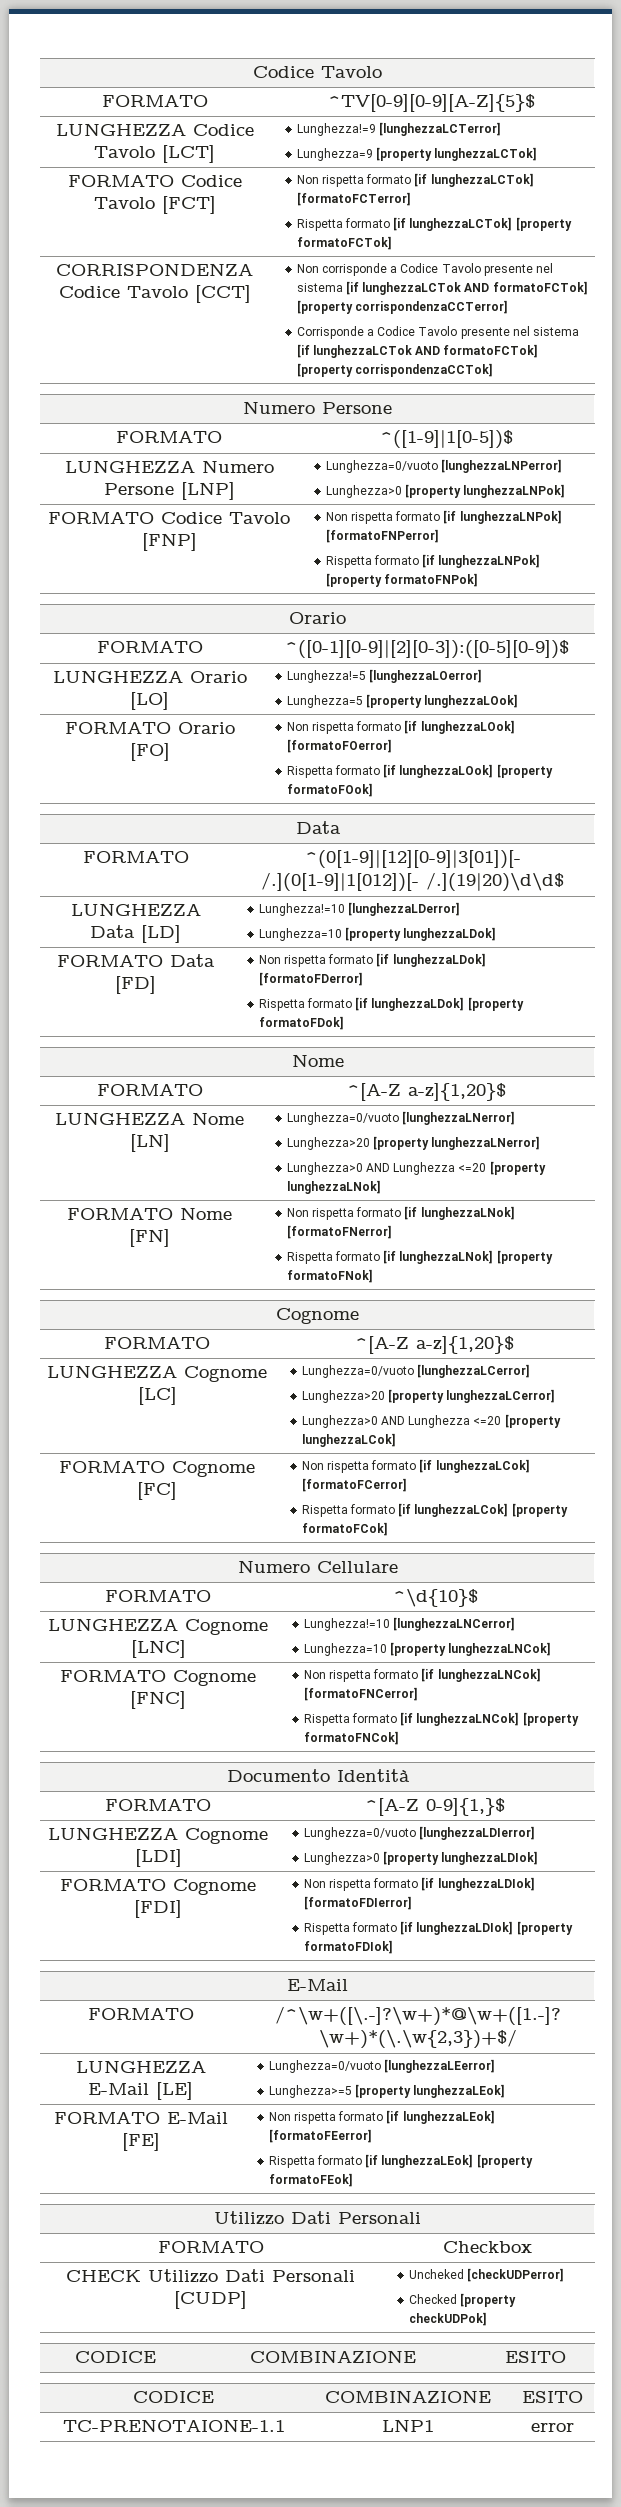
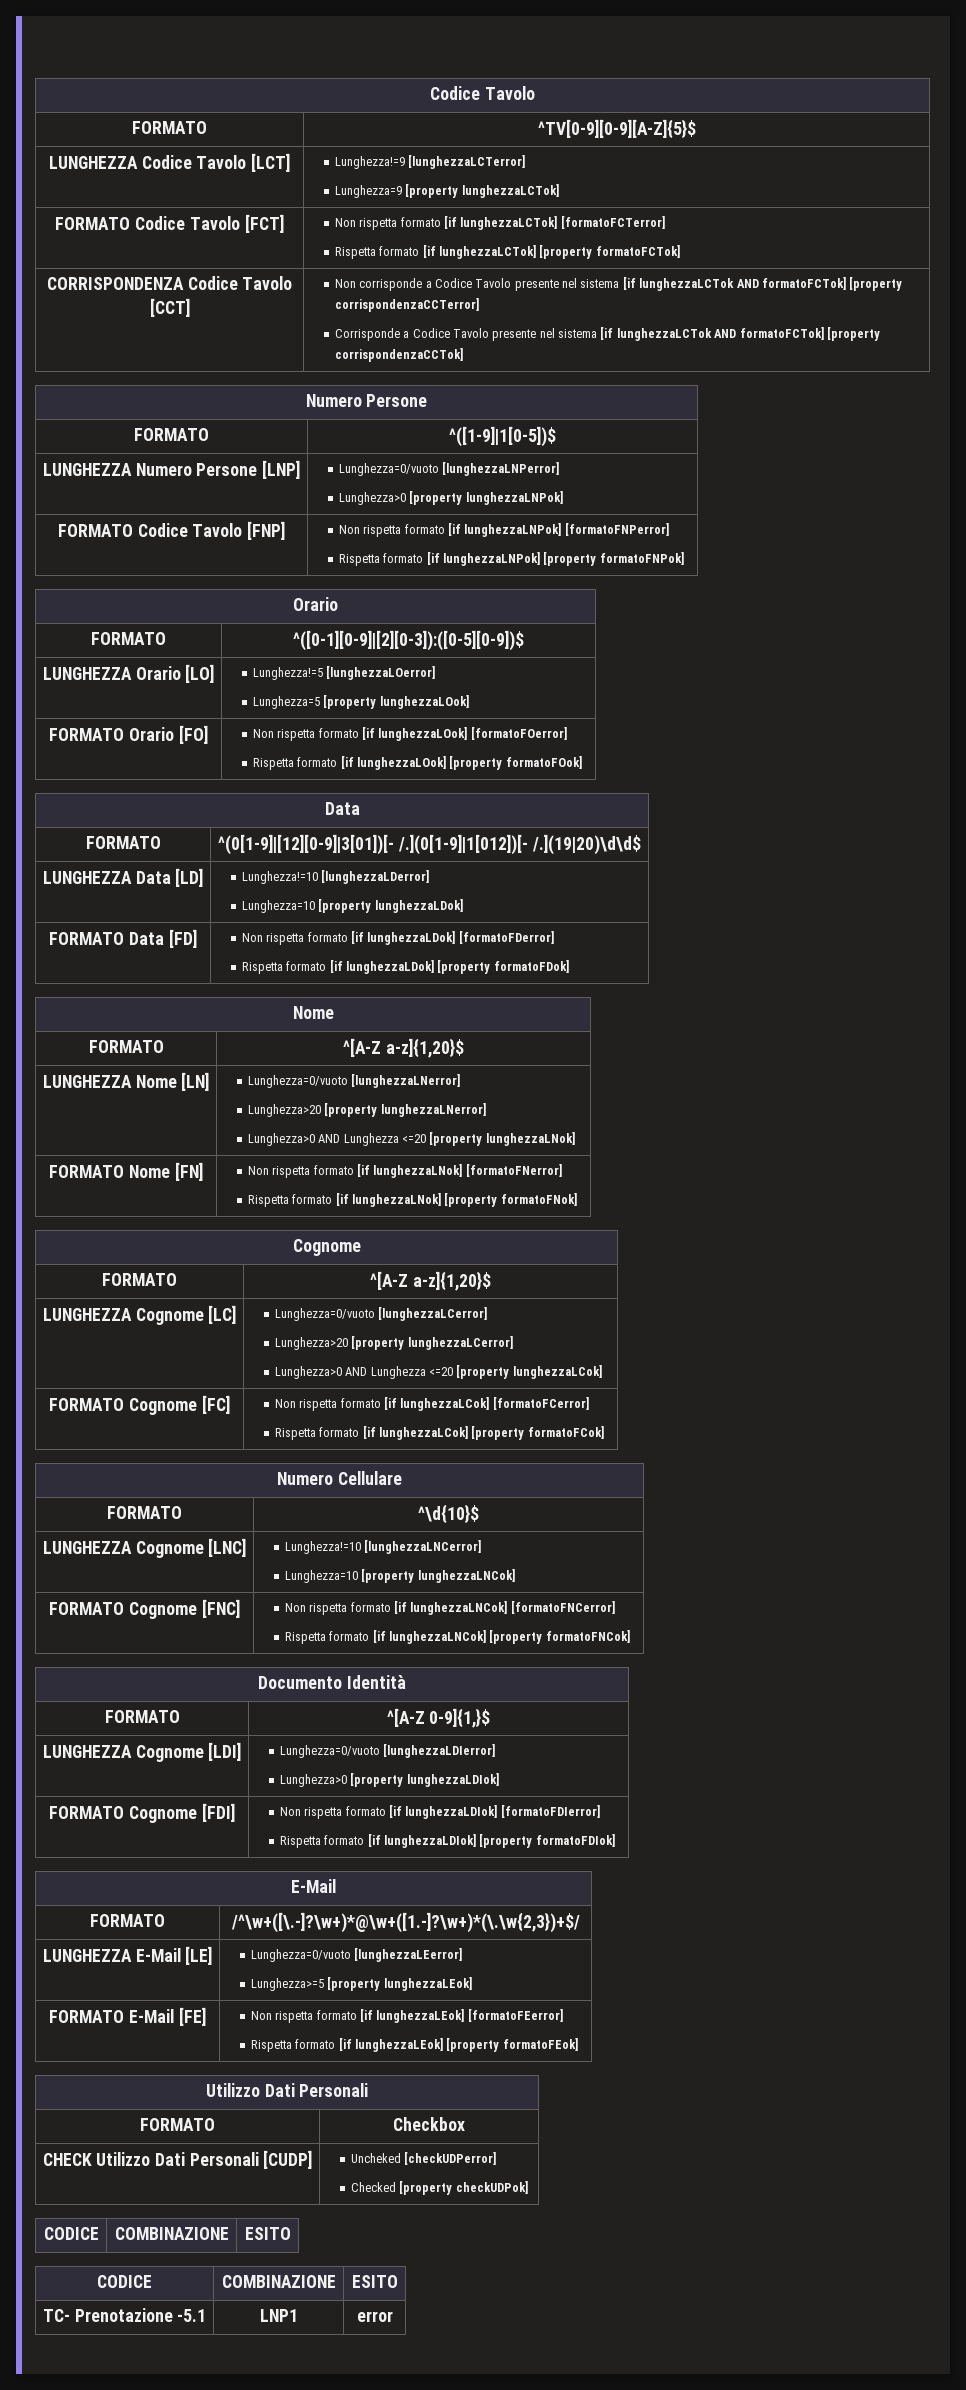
- TC-PRENOTAIONE-1.1 | LNP1 | error
+ TC- Prenotazione -5.1 | LNP1 | error

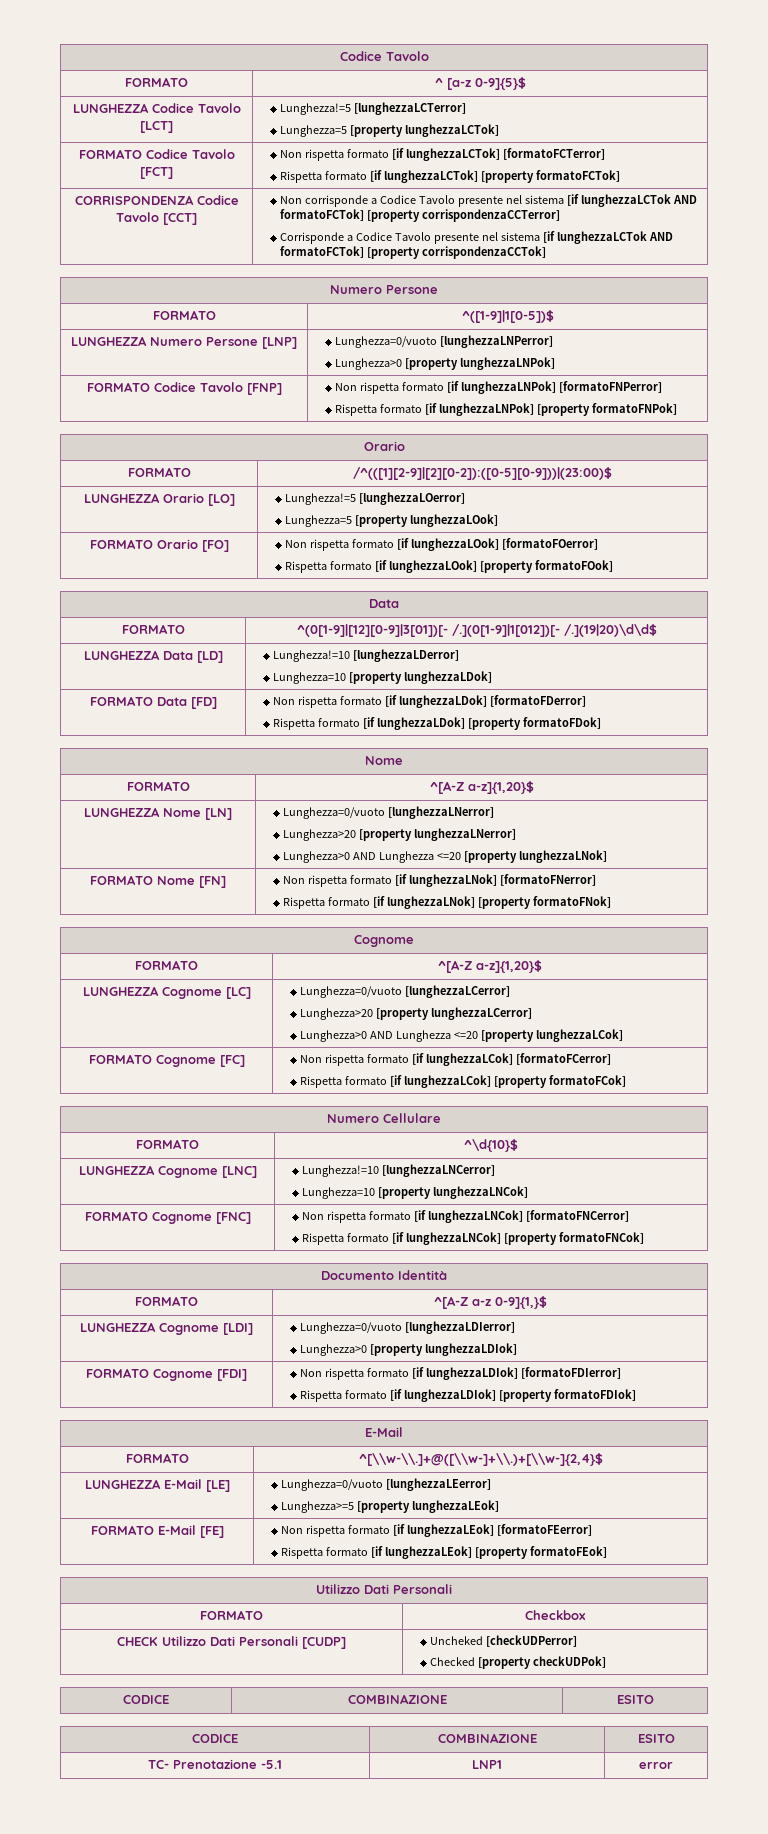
- FORMATO | ^TV[0-9][0-9][A-Z]{5}$
+ FORMATO | ^ [a-z 0-9]{5}$
- LUNGHEZZA Codice Tavolo [LCT] | Lunghezza!=9 [lunghezzaLCTerror]
- Lunghezza=9 [property lunghezzaLCTok]
+ LUNGHEZZA Codice Tavolo [LCT] | Lunghezza!=5 [lunghezzaLCTerror]
+ Lunghezza=5 [property lunghezzaLCTok]
- FORMATO | ^([0-1][0-9]|[2][0-3]):([0-5][0-9])$
+ FORMATO | /^(([1][2-9]|[2][0-2]):([0-5][0-9]))|(23:00)$
- FORMATO | ^[A-Z 0-9]{1,}$
+ FORMATO | ^[A-Z a-z 0-9]{1,}$
- FORMATO | /^\w+([\.-]?\w+)*@\w+([1.-]?\w+)*(\.\w{2,3})+$/
+ FORMATO | ^[\\w-\\.]+@([\\w-]+\\.)+[\\w-]{2,4}$

